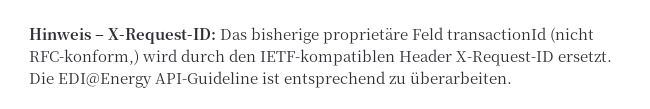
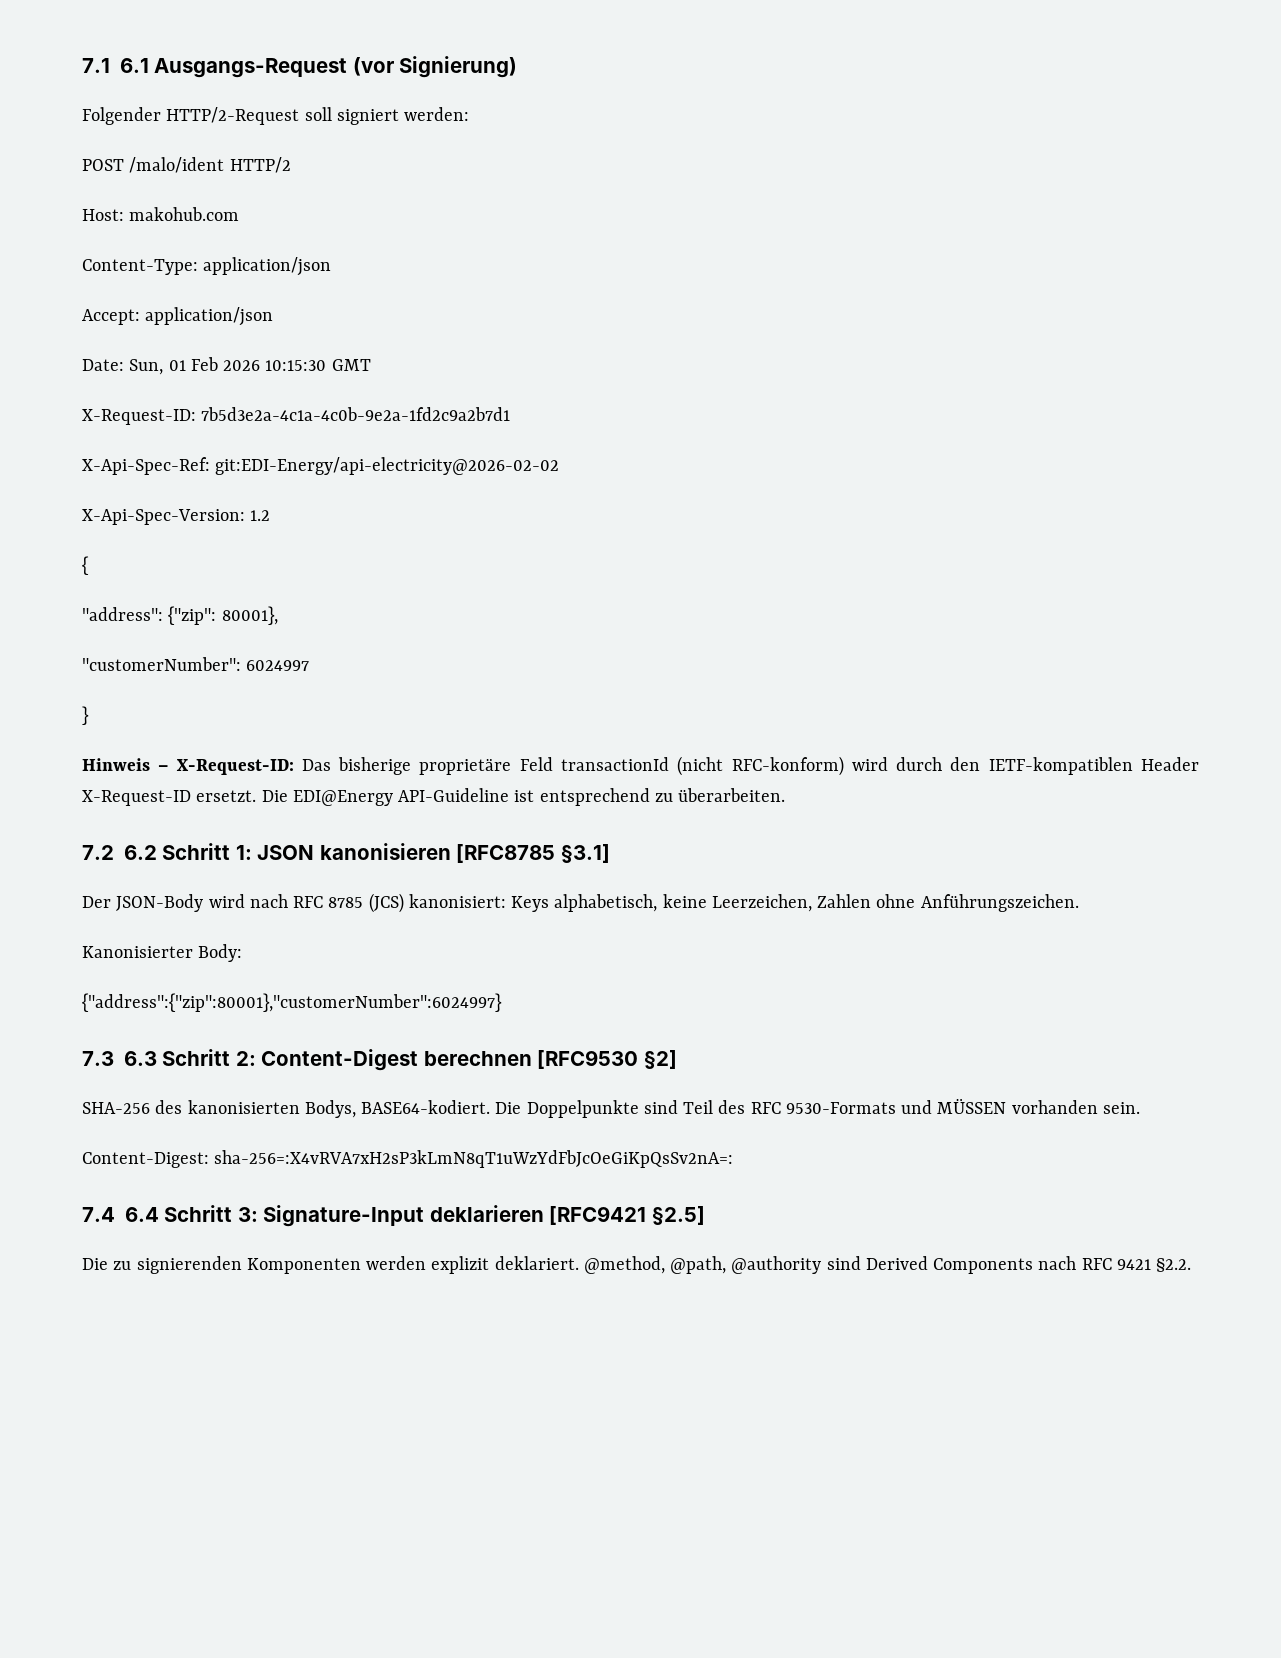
+ 7.1 6.1 Ausgangs-Request (vor Signierung)
+ Folgender HTTP/2-Request soll signiert werden:
+ POST /malo/ident HTTP/2
+ Host: makohub.com
+ Content-Type: application/json
+ Accept: application/json
+ Date: Sun, 01 Feb 2026 10:15:30 GMT
+ X-Request-ID: 7b5d3e2a-4c1a-4c0b-9e2a-1fd2c9a2b7d1
+ X-Api-Spec-Ref: git:EDI-Energy/api-electricity@2026-02-02
+ X-Api-Spec-Version: 1.2
+ {
+ "address": {"zip": 80001},
+ "customerNumber": 6024997
+ }
- Hinweis – X-Request-ID: Das bisherige proprietäre Feld transactionId (nicht RFC-konform,) wird durch den IETF-kompatiblen Header X-Request-ID ersetzt.
+ Hinweis – X-Request-ID: Das bisherige proprietäre Feld transactionId (nicht RFC-konform) wird durch den IETF-kompatiblen Header X-Request-ID ersetzt.
+ 7.2 6.2 Schritt 1: JSON kanonisieren [RFC8785 §3.1]
+ Der JSON-Body wird nach RFC 8785 (JCS) kanonisiert: Keys alphabetisch, keine Leerzeichen, Zahlen ohne Anführungszeichen.
+ Kanonisierter Body:
+ {"address":{"zip":80001},"customerNumber":6024997}
+ 7.3 6.3 Schritt 2: Content-Digest berechnen [RFC9530 §2]
+ SHA-256 des kanonisierten Bodys, BASE64-kodiert. Die Doppelpunkte sind Teil des RFC 9530-Formats und MÜSSEN vorhanden sein.
+ Content-Digest: sha-256=:X4vRVA7xH2sP3kLmN8qT1uWzYdFbJcOeGiKpQsSv2nA=:
+ 7.4 6.4 Schritt 3: Signature-Input deklarieren [RFC9421 §2.5]
+ Die zu signierenden Komponenten werden explizit deklariert. @method, @path, @authority sind Derived Components nach RFC 9421 §2.2.

